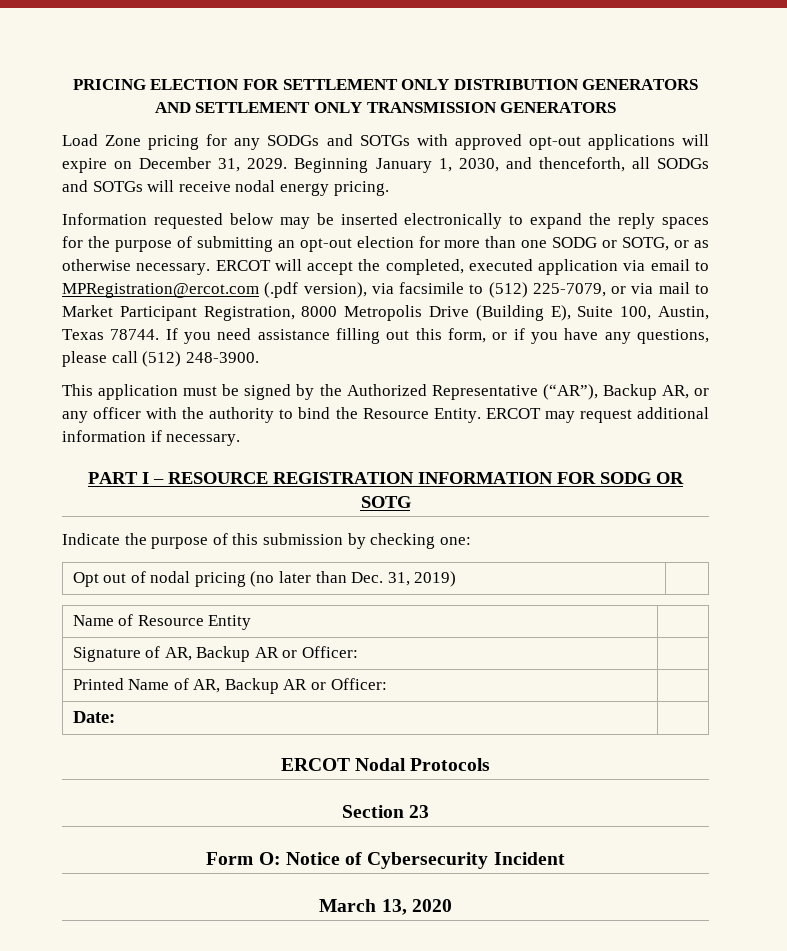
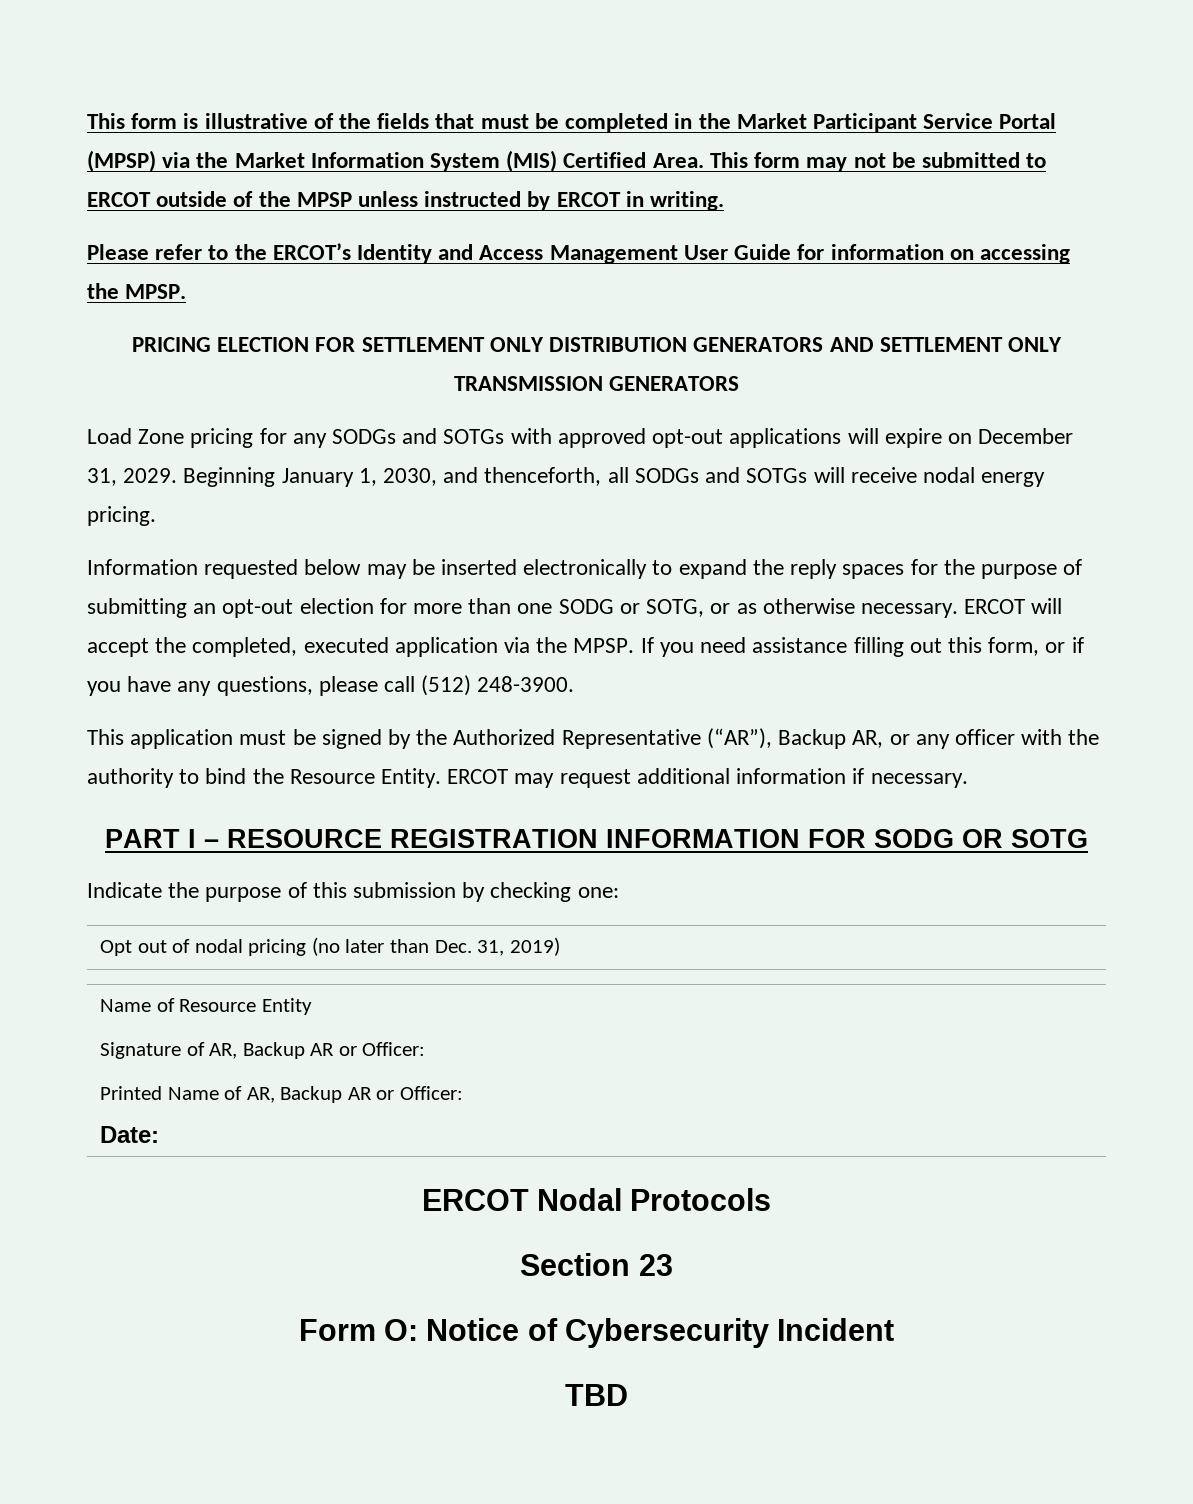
+ This form is illustrative of the fields that must be completed in the Market Participant Service Portal (MPSP) via the Market Information System (MIS) Certified Area. This form may not be submitted to ERCOT outside of the MPSP unless instructed by ERCOT in writing.
+ Please refer to the ERCOT’s Identity and Access Management User Guide for information on accessing the MPSP.
- ERCOT will accept the completed, executed application via email to MPRegistration@ercot.com (.pdf version), via facsimile to (512) 225-7079, or via mail to Market Participant Registration, 8000 Metropolis Drive (Building E), Suite 100, Austin, Texas 78744.
+ ERCOT will accept the completed, executed application via the MPSP.
- March 13, 2020
+ TBD

